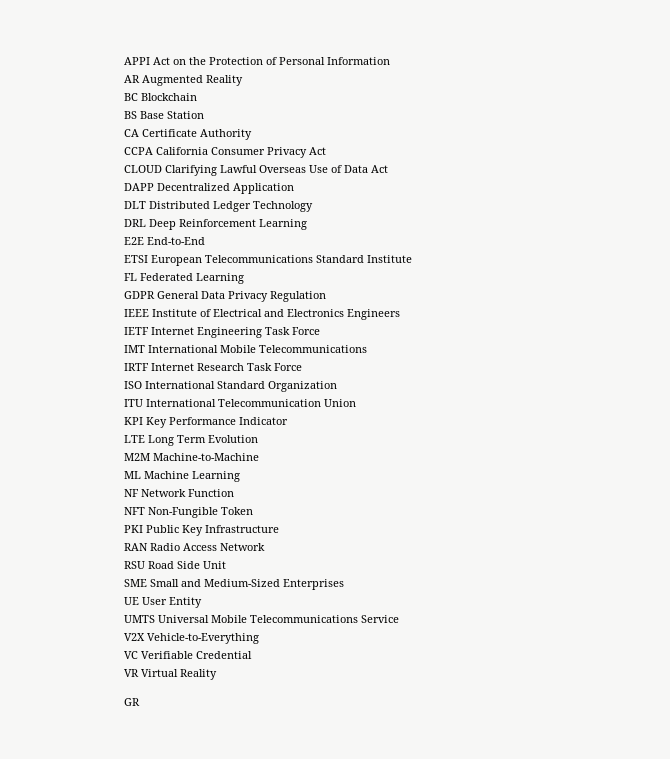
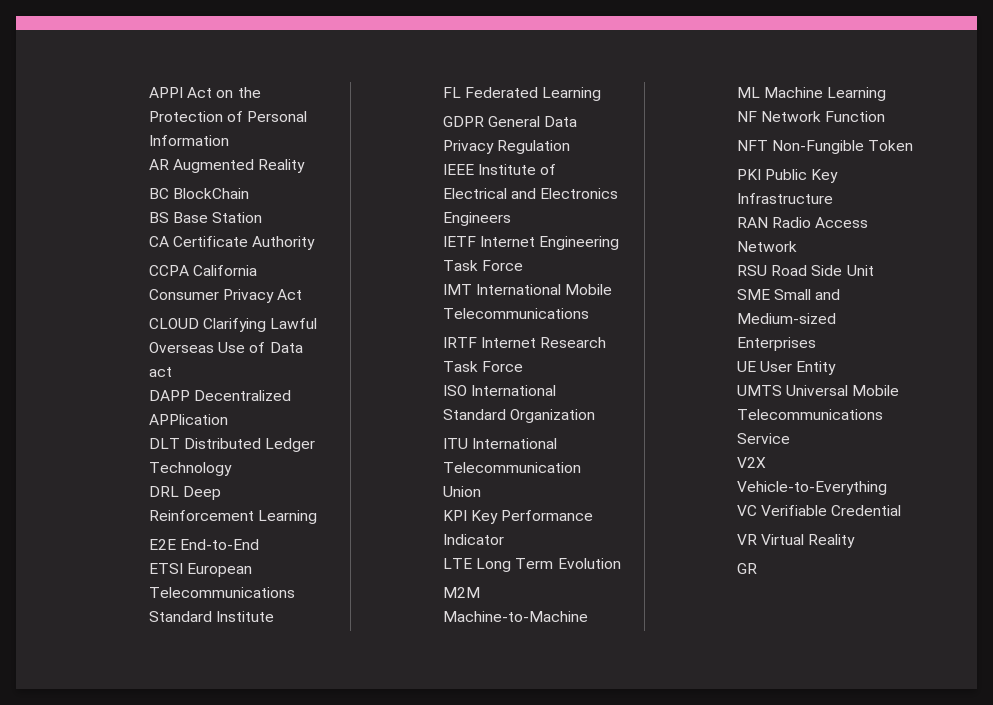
- BC Blockchain
+ BC BlockChain
- CLOUD Clarifying Lawful Overseas Use of Data Act
+ CLOUD Clarifying Lawful Overseas Use of Data act
- DAPP Decentralized Application
+ DAPP Decentralized APPlication
- SME Small and Medium-Sized Enterprises
+ SME Small and Medium-sized Enterprises

